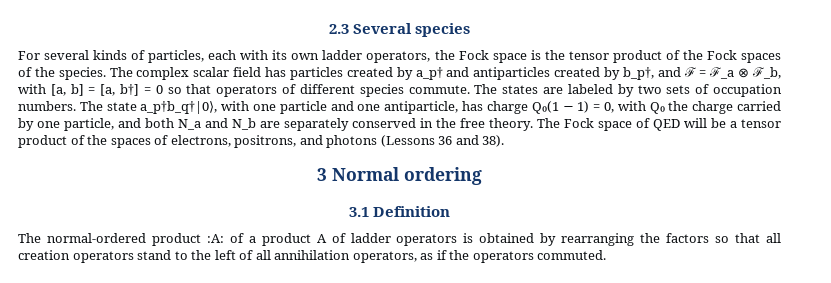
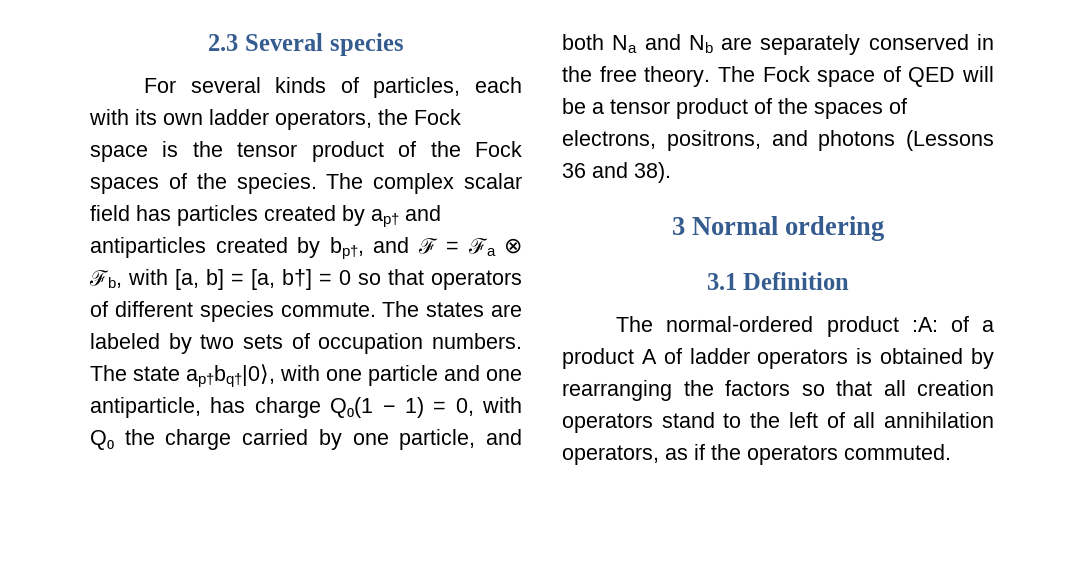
- The complex scalar field has particles created by a_p† and antiparticles created by b_p†, and ℱ = ℱ_a ⊗ ℱ_b, with [a, b] = [a, b†] = 0 so that operators of different species commute.
+ The complex scalar field has particles created by ap† and antiparticles created by bp†, and ℱ = ℱa ⊗ ℱb, with [a, b] = [a, b†] = 0 so that operators of different species commute.
- The state a_p†b_q†|0⟩, with one particle and one antiparticle, has charge Q₀(1 − 1) = 0, with Q₀ the charge carried by one particle, and both N_a and N_b are separately conserved in the free theory.
+ The state ap†bq†|0⟩, with one particle and one antiparticle, has charge Q₀(1 − 1) = 0, with Q₀ the charge carried by one particle, and both Na and Nb are separately conserved in the free theory.

